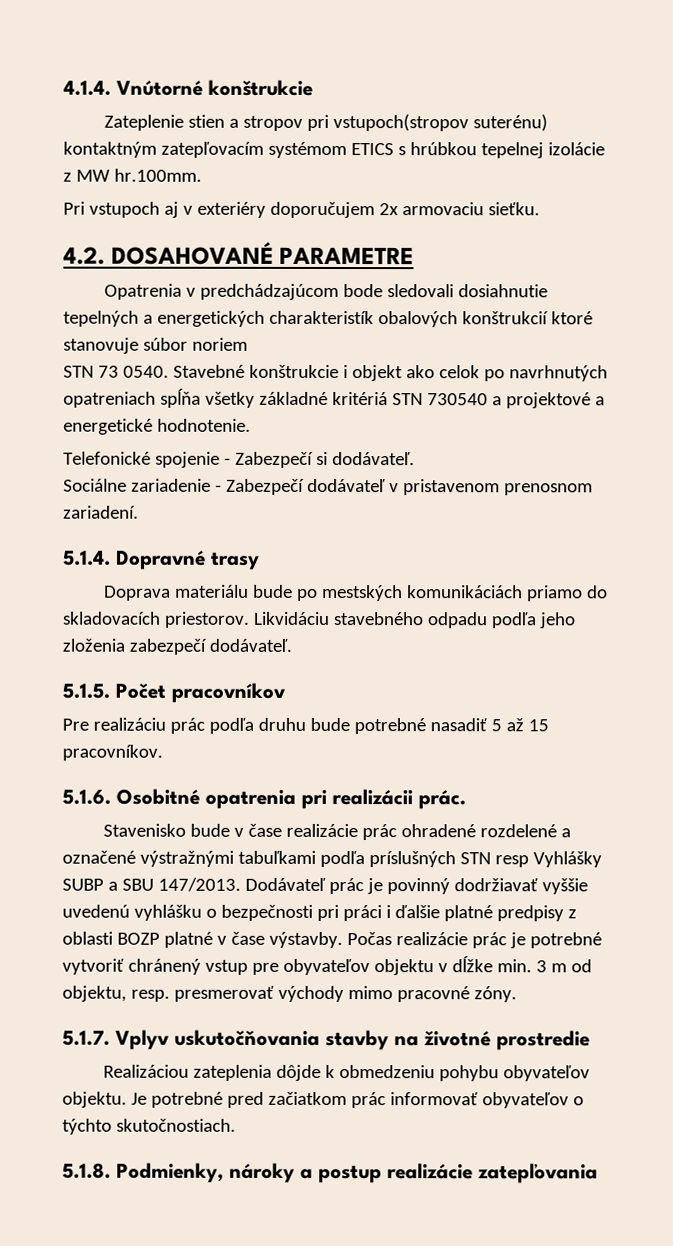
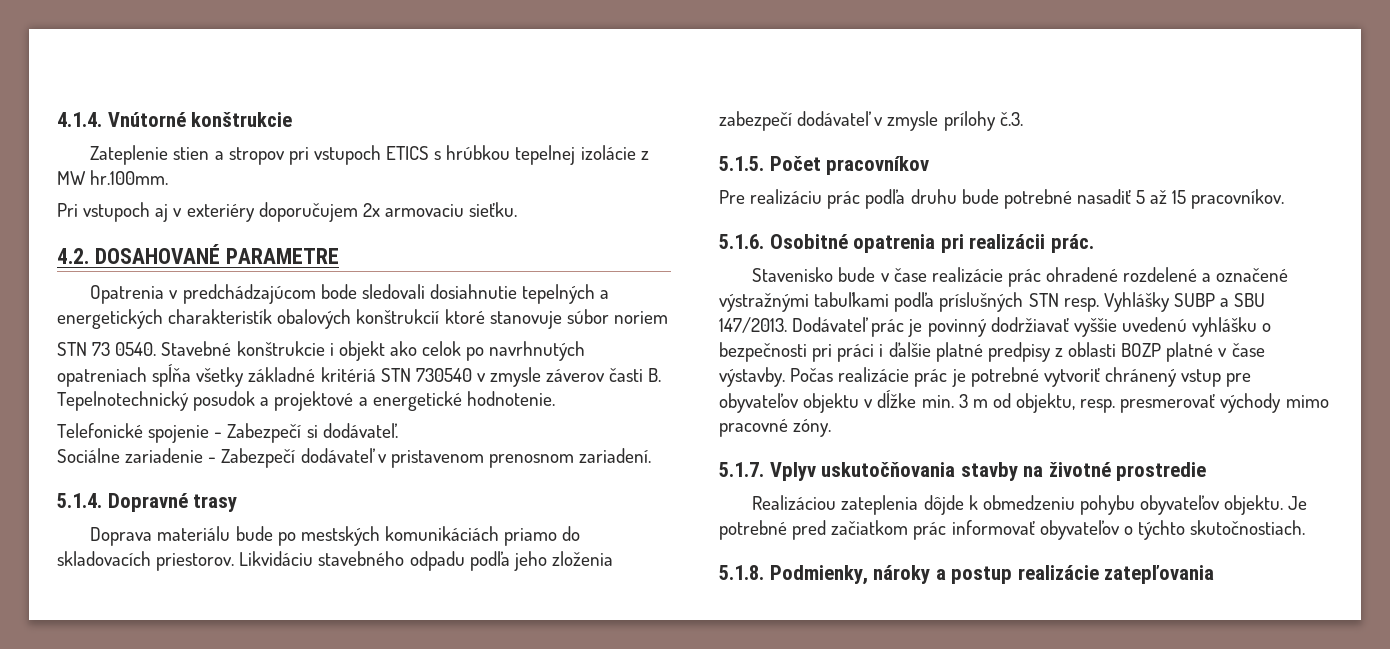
- Zateplenie stien a stropov pri vstupoch(stropov suterénu) kontaktným zatepľovacím systémom ETICS s hrúbkou tepelnej izolácie z MW hr.100mm.
+ Zateplenie stien a stropov pri vstupoch ETICS s hrúbkou tepelnej izolácie z MW hr.100mm.
- Stavebné konštrukcie i objekt ako celok po navrhnutých opatreniach spĺňa všetky základné kritériá STN 730540 a projektové a energetické hodnotenie.
+ Stavebné konštrukcie i objekt ako celok po navrhnutých opatreniach spĺňa všetky základné kritériá STN 730540 v zmysle záverov časti B. Tepelnotechnický posudok a projektové a energetické hodnotenie.
- Likvidáciu stavebného odpadu podľa jeho zloženia zabezpečí dodávateľ.
+ Likvidáciu stavebného odpadu podľa jeho zloženia zabezpečí dodávateľ v zmysle prílohy č.3.
- Stavenisko bude v čase realizácie prác ohradené rozdelené a označené výstražnými tabuľkami podľa príslušných STN resp Vyhlášky SUBP a SBU 147/2013.
+ Stavenisko bude v čase realizácie prác ohradené rozdelené a označené výstražnými tabuľkami podľa príslušných STN resp. Vyhlášky SUBP a SBU 147/2013.

